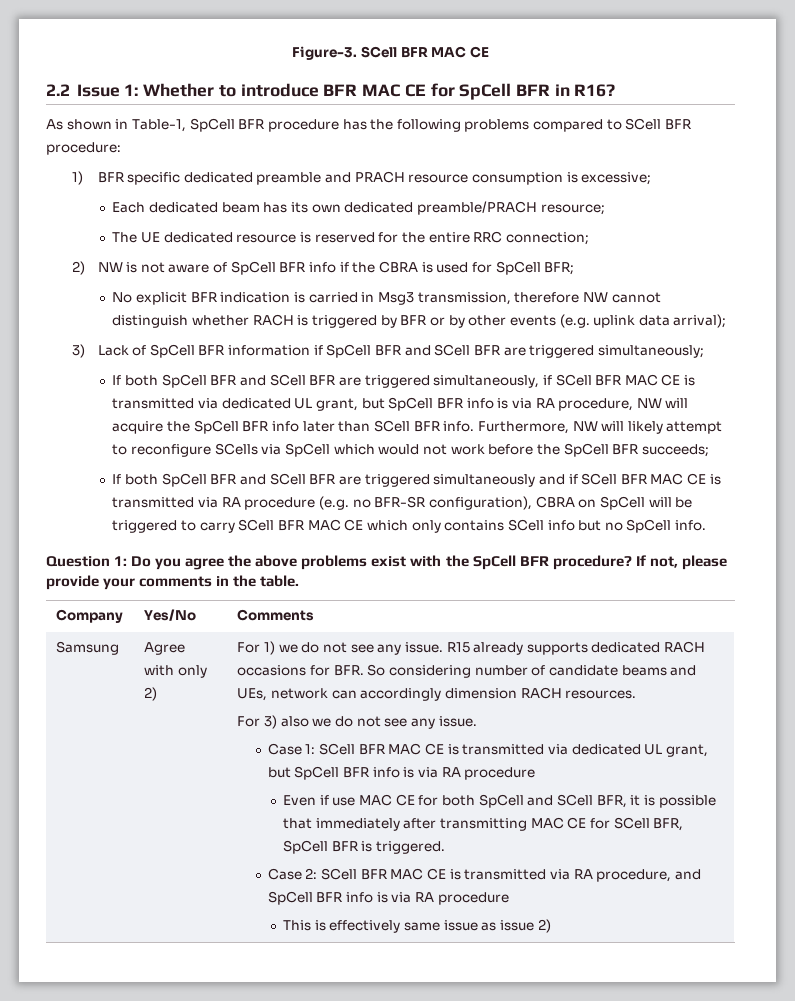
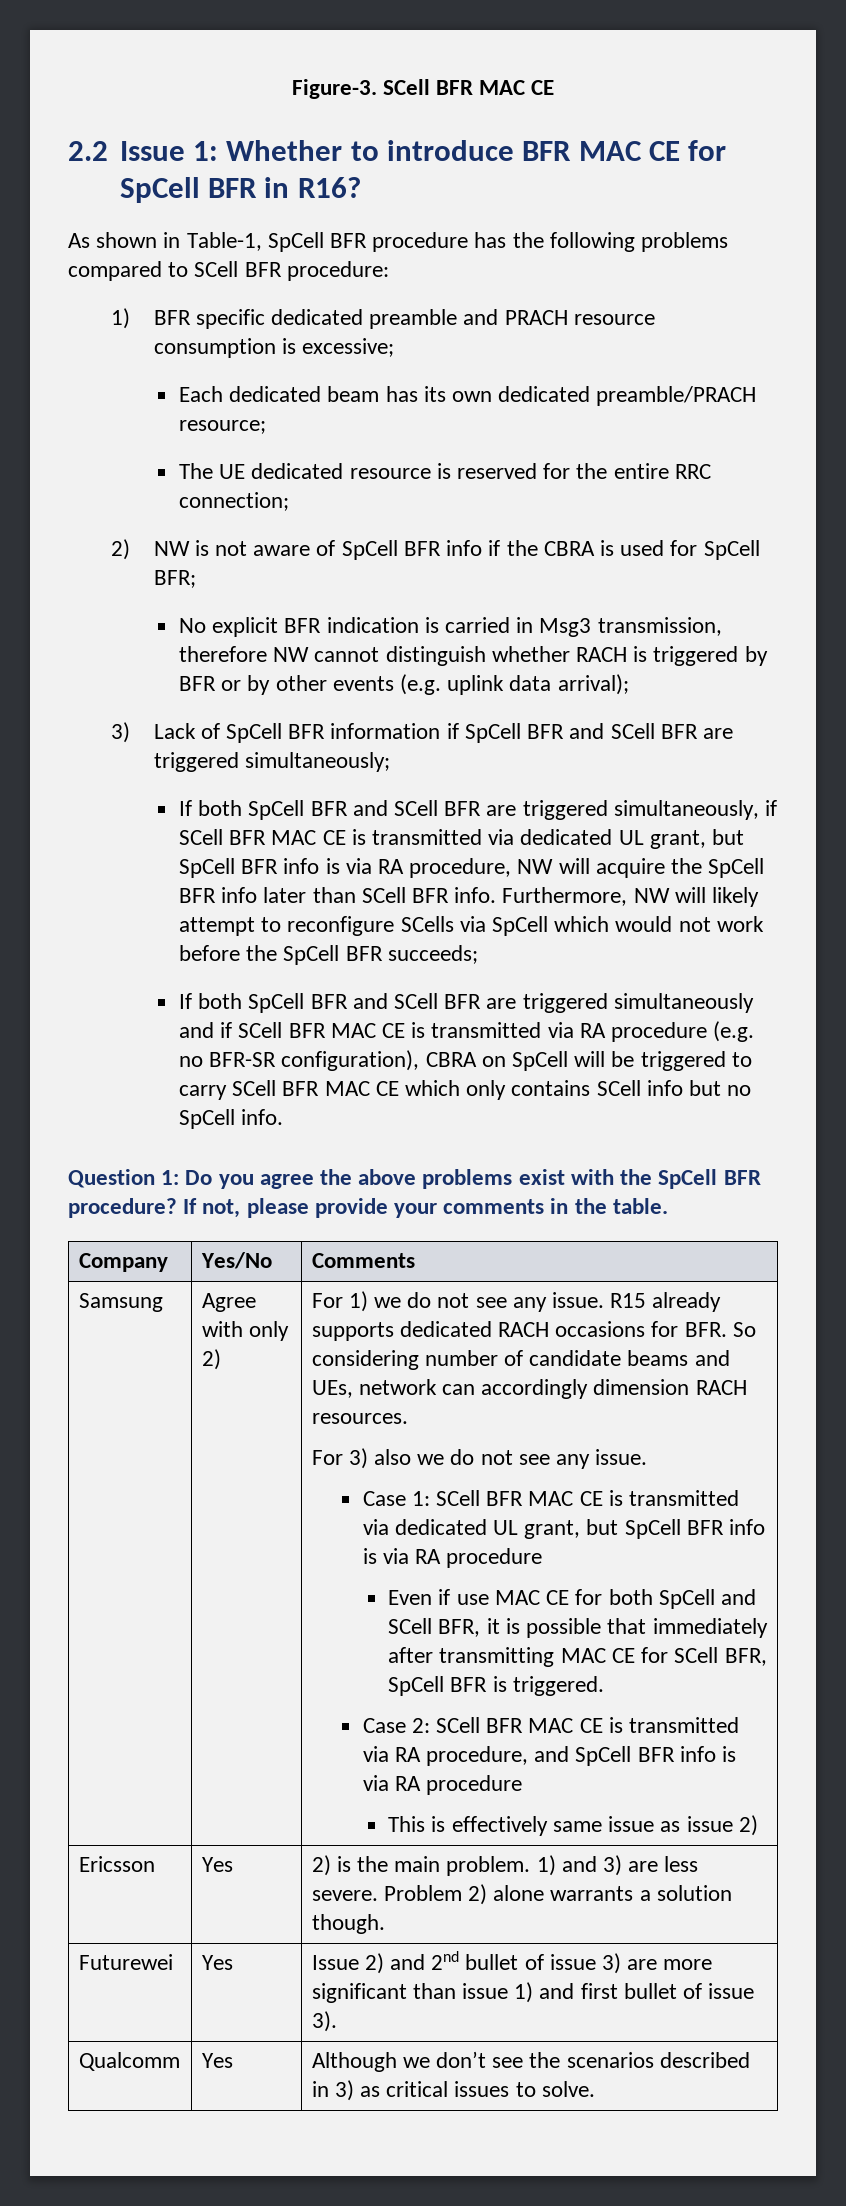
+ Ericsson | Yes | 2) is the main problem. 1) and 3) are less severe. Problem 2) alone warrants a solution though.
+ Futurewei | Yes | Issue 2) and 2nd bullet of issue 3) are more significant than issue 1) and first bullet of issue 3).
+ Qualcomm | Yes | Although we don’t see the scenarios described in 3) as critical issues to solve.

